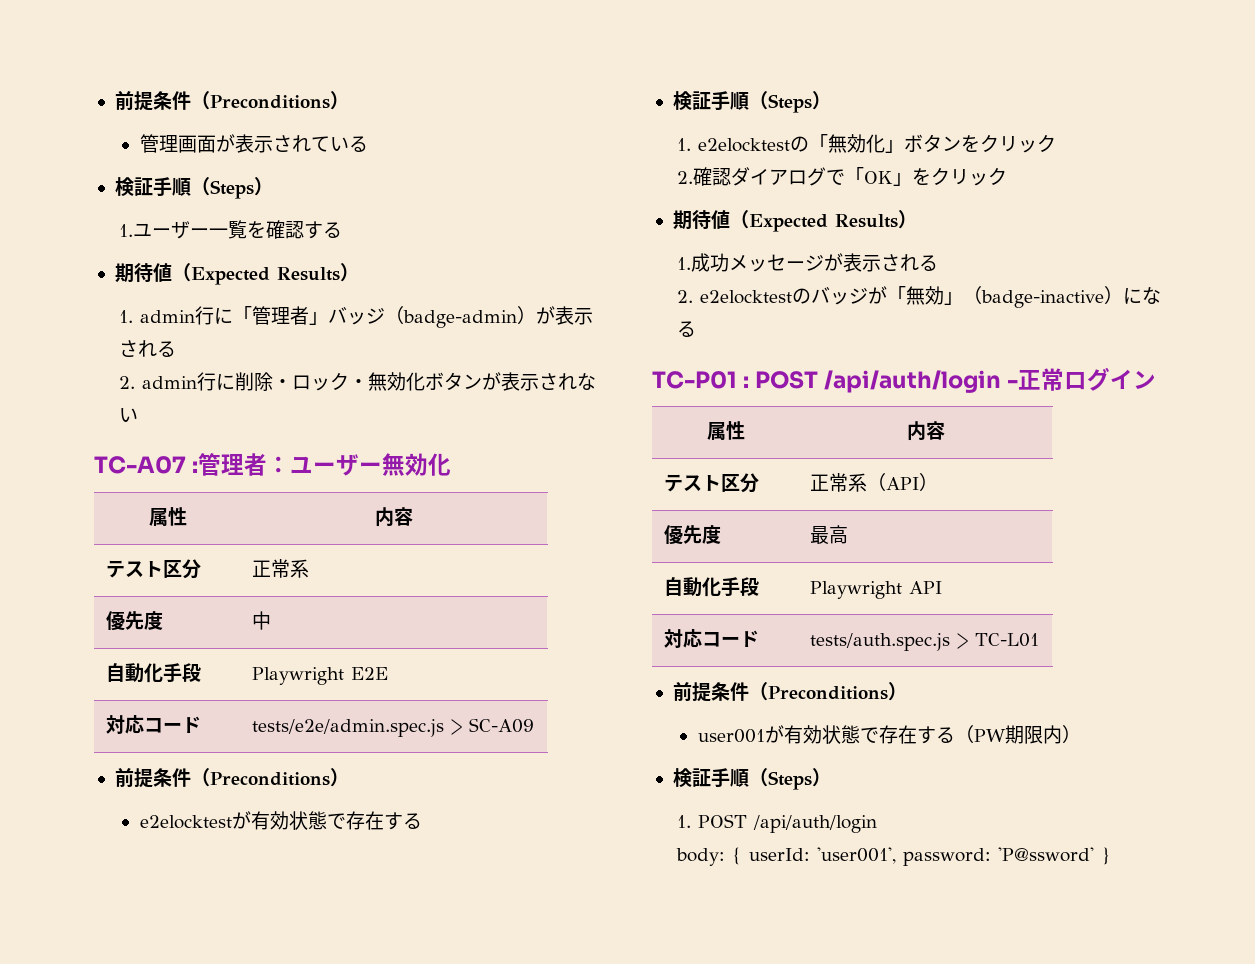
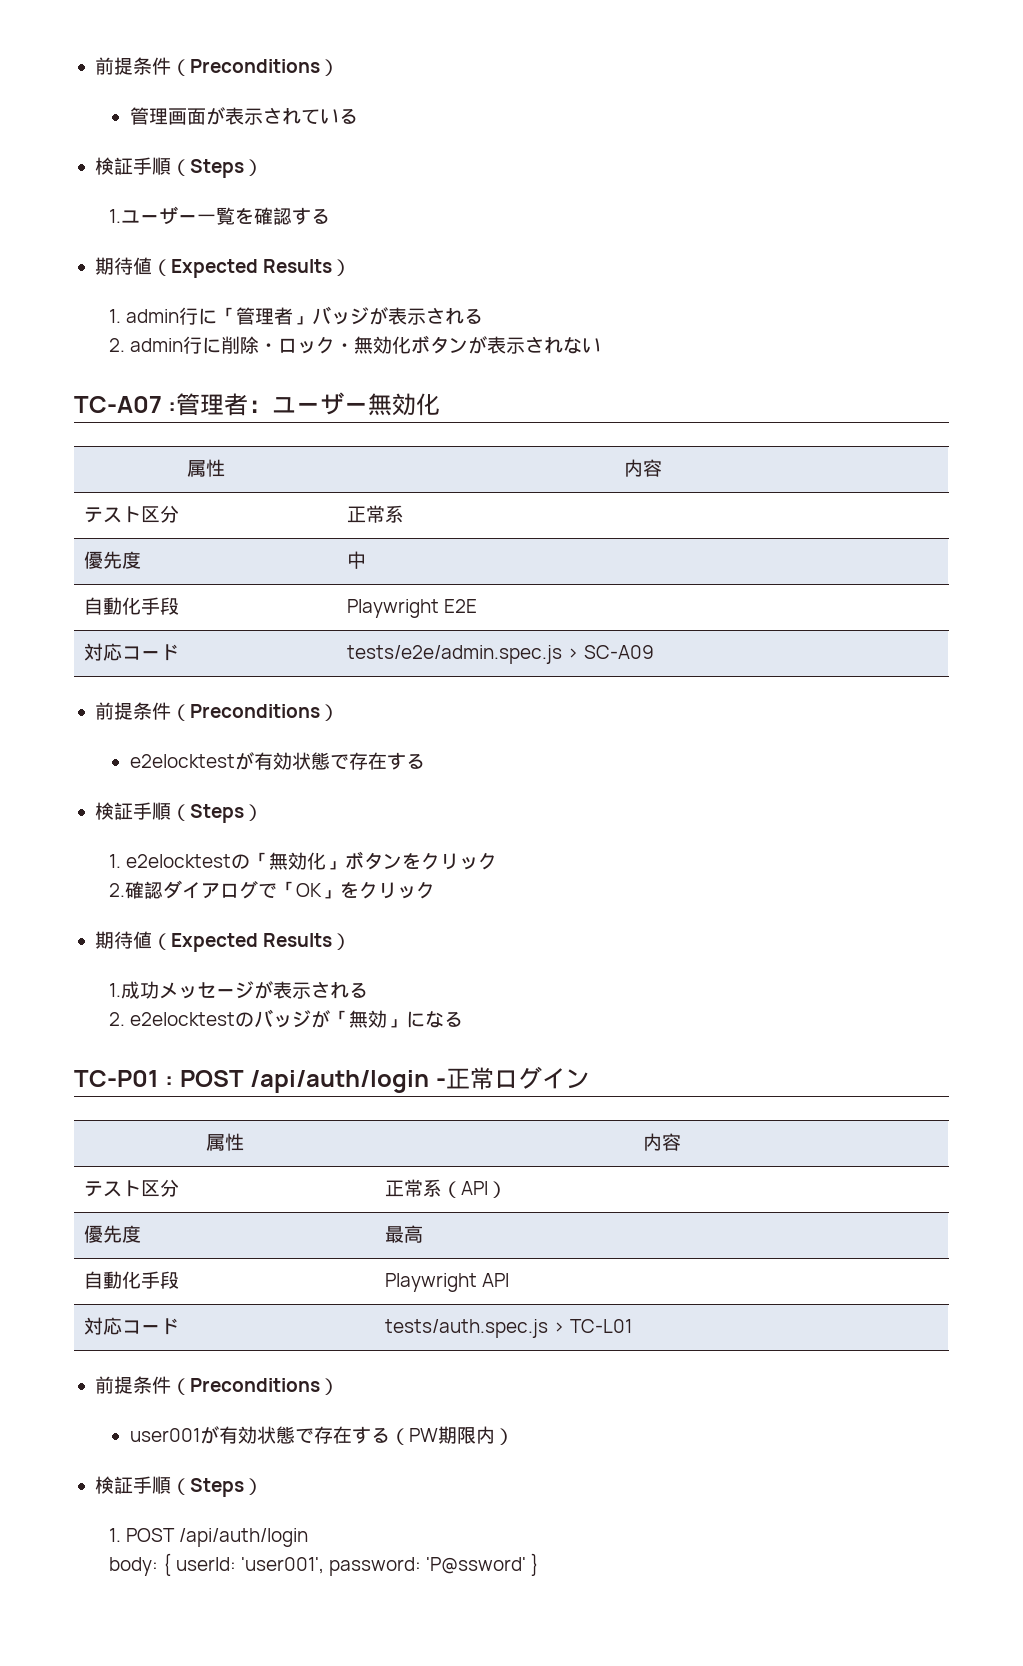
- 1. admin行に「管理者」バッジ（badge-admin）が表示される
+ 1. admin行に「管理者」バッジが表示される
- 2. e2elocktestのバッジが「無効」（badge-inactive）になる
+ 2. e2elocktestのバッジが「無効」になる

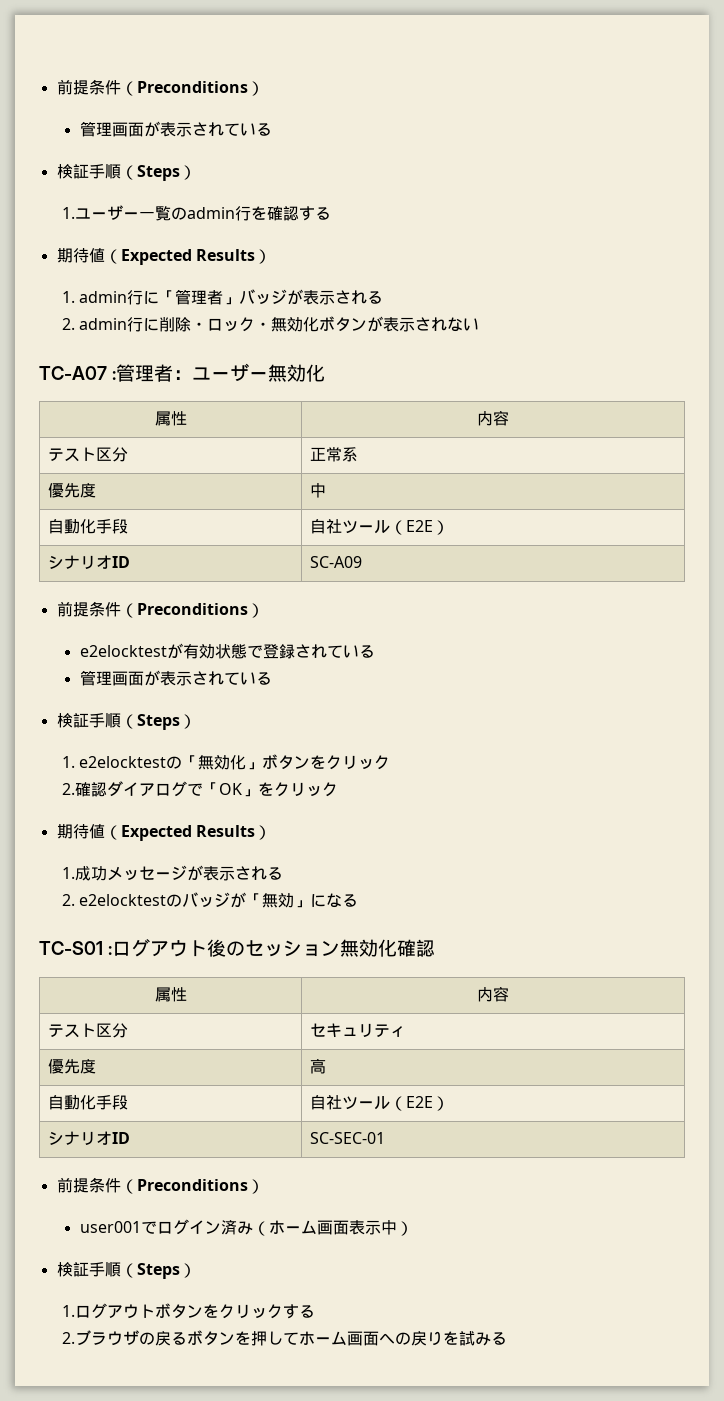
- 1.ユーザー一覧を確認する
+ 1.ユーザー一覧のadmin行を確認する
  優先度 | 中
- 自動化手段 | Playwright E2E
- 対応コード | tests/e2e/admin.spec.js > SC-A09
+ 自動化手段 | 自社ツール（E2E）
+ シナリオID | SC-A09
- e2elocktestが有効状態で存在する
+ e2elocktestが有効状態で登録されている
+ 管理画面が表示されている
- TC-P01 : POST /api/auth/login -正常ログイン
+ TC-S01 :ログアウト後のセッション無効化確認
  属性 | 内容
- テスト区分 | 正常系（API）
- 優先度 | 最高
- 自動化手段 | Playwright API
- 対応コード | tests/auth.spec.js > TC-L01
+ テスト区分 | セキュリティ
+ 優先度 | 高
+ 自動化手段 | 自社ツール（E2E）
+ シナリオID | SC-SEC-01
- user001が有効状態で存在する（PW期限内）
+ user001でログイン済み（ホーム画面表示中）
- 1. POST /api/auth/login
- body: { userId: 'user001', password: 'P@ssword' }
+ 1.ログアウトボタンをクリックする
+ 2.ブラウザの戻るボタンを押してホーム画面への戻りを試みる

